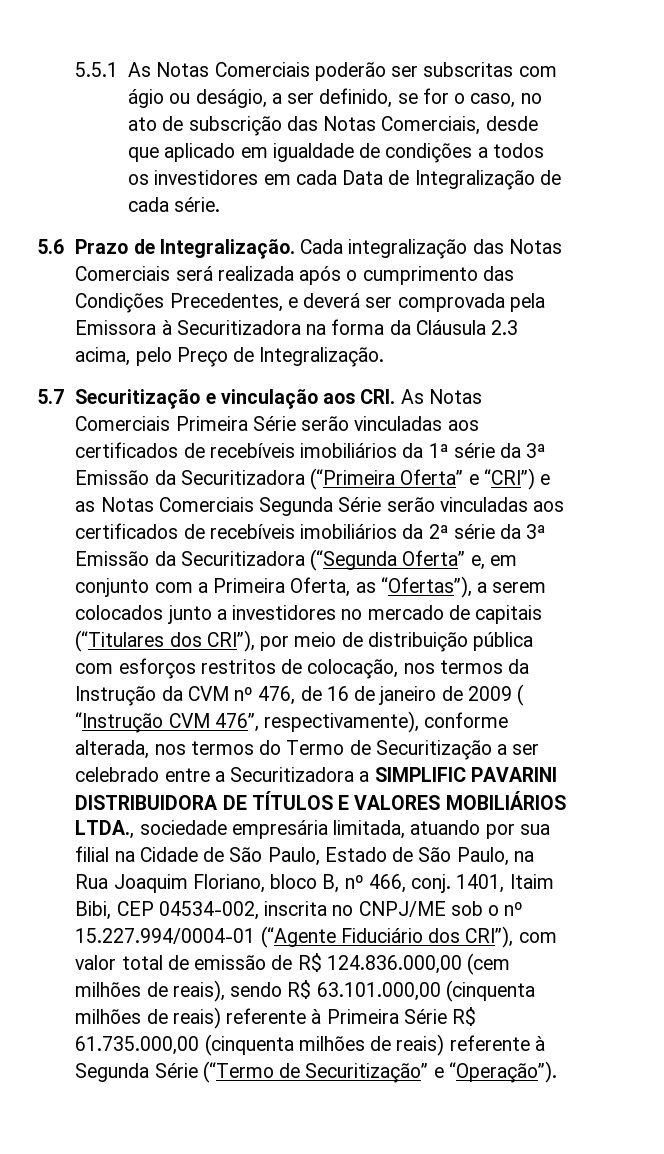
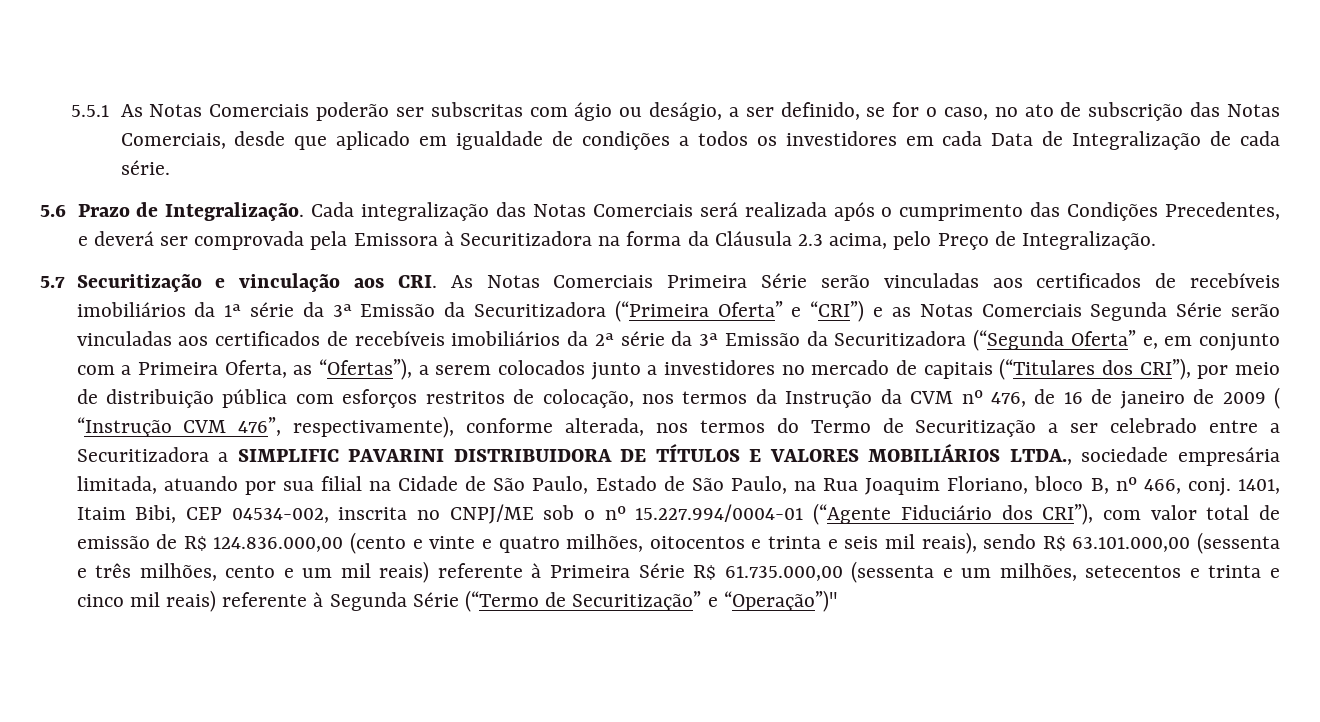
- 1401, Itaim Bibi, CEP 04534-002, inscrita no CNPJ/ME sob o nº 15.227.994/0004-01 (“Agente Fiduciário dos CRI”), com valor total de emissão de R$ 124.836.000,00 (cem milhões de reais), sendo R$ 63.101.000,00 (cinquenta milhões de reais) referente à Primeira Série R$ 61.735.000,00 (cinquenta milhões de reais) referente à Segunda Série (“Termo de Securitização” e “Operação”).
+ 1401, Itaim Bibi, CEP 04534-002, inscrita no CNPJ/ME sob o nº 15.227.994/0004-01 (“Agente Fiduciário dos CRI”), com valor total de emissão de R$ 124.836.000,00 (cento e vinte e quatro milhões, oitocentos e trinta e seis mil reais), sendo R$ 63.101.000,00 (sessenta e três milhões, cento e um mil reais) referente à Primeira Série R$ 61.735.000,00 (sessenta e um milhões, setecentos e trinta e cinco mil reais) referente à Segunda Série (“Termo de Securitização” e “Operação”)"

